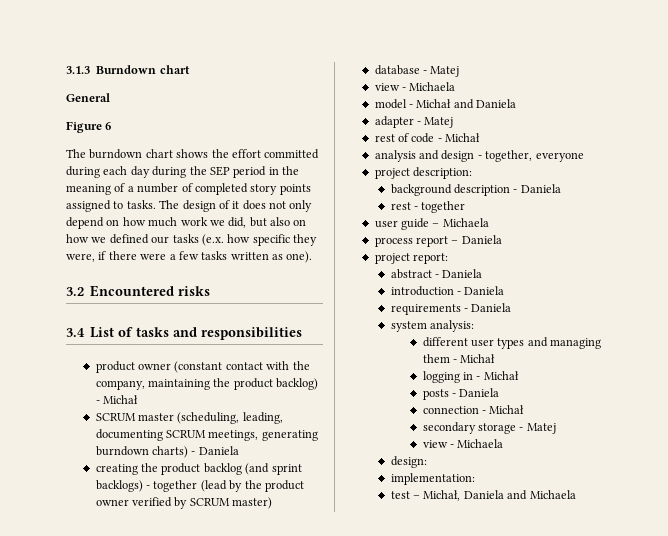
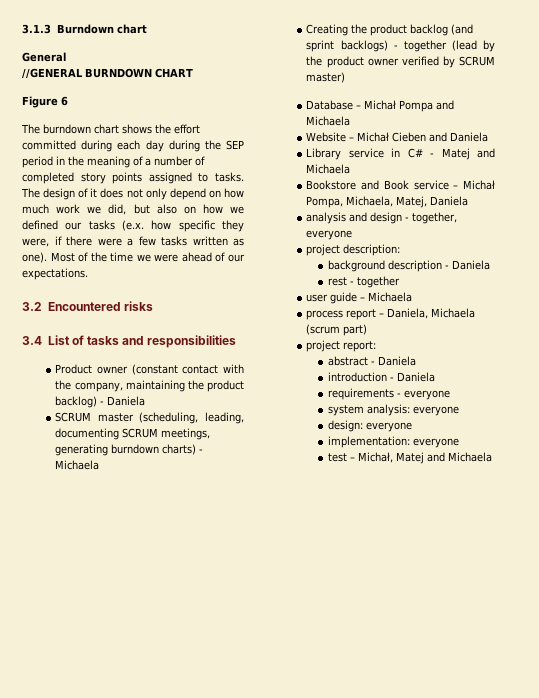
+ //GENERAL BURNDOWN CHART
+ Most of the time we were ahead of our expectations.
- product owner (constant contact with the company, maintaining the product backlog) - Michał
+ Product owner (constant contact with the company, maintaining the product backlog) - Daniela
- SCRUM master (scheduling, leading, documenting SCRUM meetings, generating burndown charts) - Daniela
- creating the product backlog (and sprint backlogs) - together (lead by the product owner verified by SCRUM master)
+ SCRUM master (scheduling, leading, documenting SCRUM meetings, generating burndown charts) - Michaela
+ Creating the product backlog (and sprint backlogs) - together (lead by the product owner verified by SCRUM master)
- database - Matej
- view - Michaela
- model - Michał and Daniela
+ Database – Michał Pompa and Michaela
+ Website – Michał Cieben and Daniela
- adapter - Matej
- rest of code - Michał
+ Library service in C# - Matej and Michaela
+ Bookstore and Book service – Michał Pompa, Michaela, Matej, Daniela
- process report – Daniela
+ process report – Daniela, Michaela (scrum part)
- requirements - Daniela
+ requirements - everyone
- system analysis:
- different user types and managing them - Michał
- logging in - Michał
- posts - Daniela
- connection - Michał
- secondary storage - Matej
- view - Michaela
+ system analysis: everyone
- design:
+ design: everyone
- implementation:
+ implementation: everyone
- test – Michał, Daniela and Michaela
+ test – Michał, Matej and Michaela

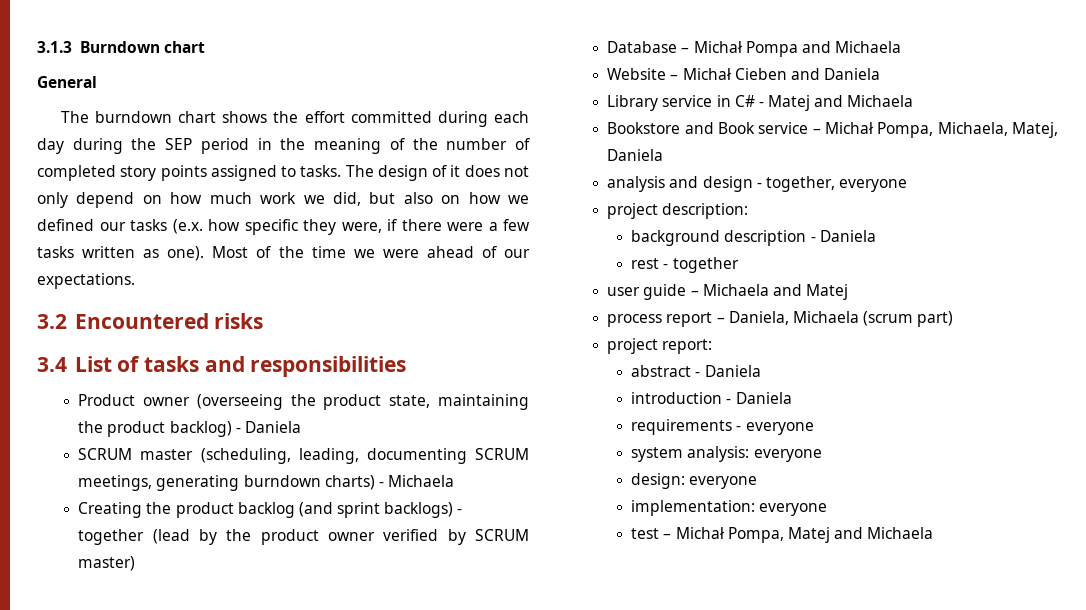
- //GENERAL BURNDOWN CHART
- Figure 6
- The burndown chart shows the effort committed during each day during the SEP period in the meaning of a number of completed story points assigned to tasks.
+ The burndown chart shows the effort committed during each day during the SEP period in the meaning of the number of completed story points assigned to tasks.
- Product owner (constant contact with the company, maintaining the product backlog) - Daniela
+ Product owner (overseeing the product state, maintaining the product backlog) - Daniela
- user guide – Michaela
+ user guide – Michaela and Matej
- test – Michał, Matej and Michaela
+ test – Michał Pompa, Matej and Michaela

